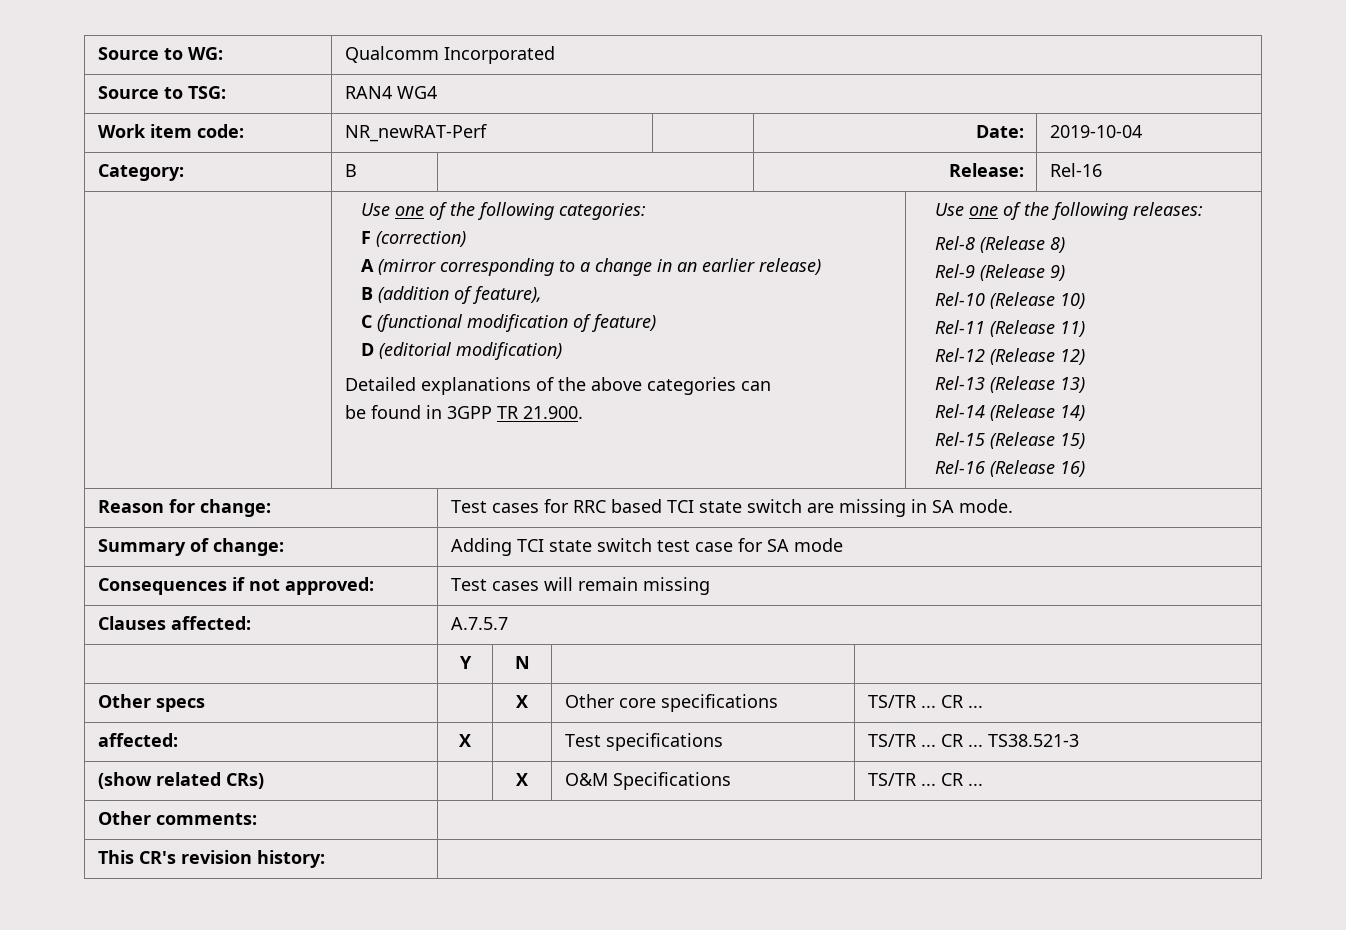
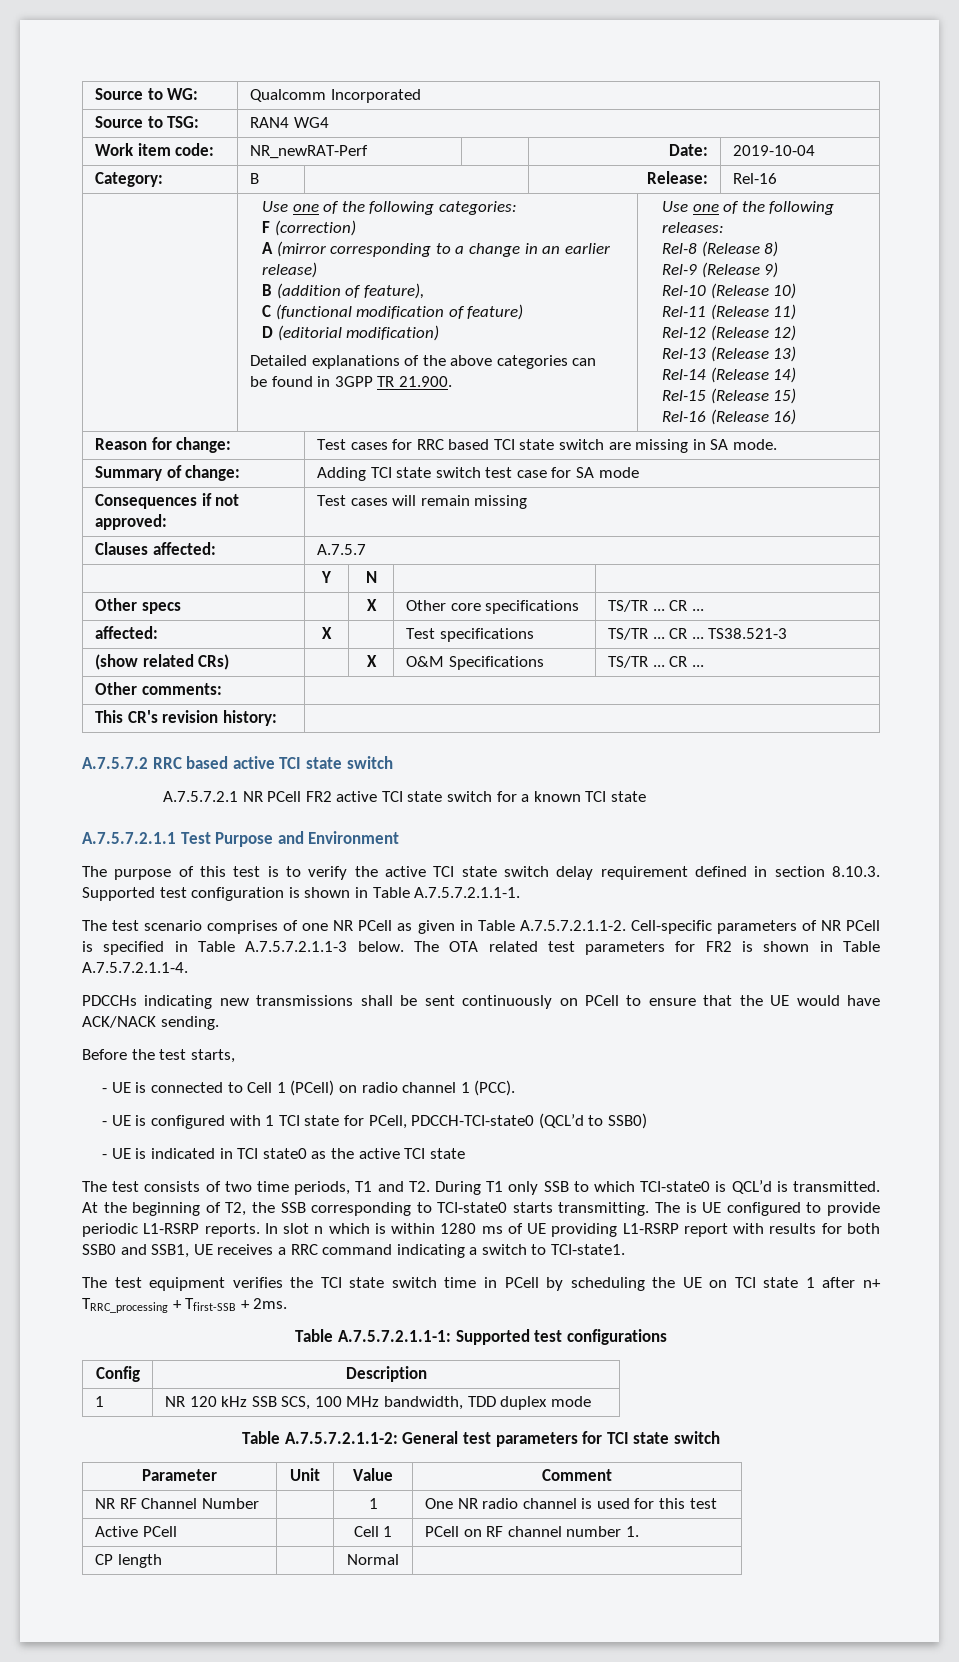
+ A.7.5.7.2 RRC based active TCI state switch
+ A.7.5.7.2.1 NR PCell FR2 active TCI state switch for a known TCI state
+ A.7.5.7.2.1.1 Test Purpose and Environment
+ The purpose of this test is to verify the active TCI state switch delay requirement defined in section 8.10.3. Supported test configuration is shown in Table A.7.5.7.2.1.1-1.
+ The test scenario comprises of one NR PCell as given in Table A.7.5.7.2.1.1-2. Cell-specific parameters of NR PCell is specified in Table A.7.5.7.2.1.1-3 below. The OTA related test parameters for FR2 is shown in Table A.7.5.7.2.1.1-4.
+ PDCCHs indicating new transmissions shall be sent continuously on PCell to ensure that the UE would have ACK/NACK sending.
+ Before the test starts,
+ - UE is connected to Cell 1 (PCell) on radio channel 1 (PCC).
+ - UE is configured with 1 TCI state for PCell, PDCCH-TCI-state0 (QCL’d to SSB0)
+ - UE is indicated in TCI state0 as the active TCI state
+ The test consists of two time periods, T1 and T2. During T1 only SSB to which TCI-state0 is QCL’d is transmitted. At the beginning of T2, the SSB corresponding to TCI-state0 starts transmitting. The is UE configured to provide periodic L1-RSRP reports. In slot n which is within 1280 ms of UE providing L1-RSRP report with results for both SSB0 and SSB1, UE receives a RRC command indicating a switch to TCI-state1.
+ The test equipment verifies the TCI state switch time in PCell by scheduling the UE on TCI state 1 after n+ TRRC_processing + Tfirst-SSB + 2ms.
+ Table A.7.5.7.2.1.1-1: Supported test configurations
+ Config | Description
+ 1 | NR 120 kHz SSB SCS, 100 MHz bandwidth, TDD duplex mode
+ Table A.7.5.7.2.1.1-2: General test parameters for TCI state switch
+ Parameter | Unit | Value | Comment
+ NR RF Channel Number | | 1 | One NR radio channel is used for this test
+ Active PCell | | Cell 1 | PCell on RF channel number 1.
+ CP length | | Normal |

